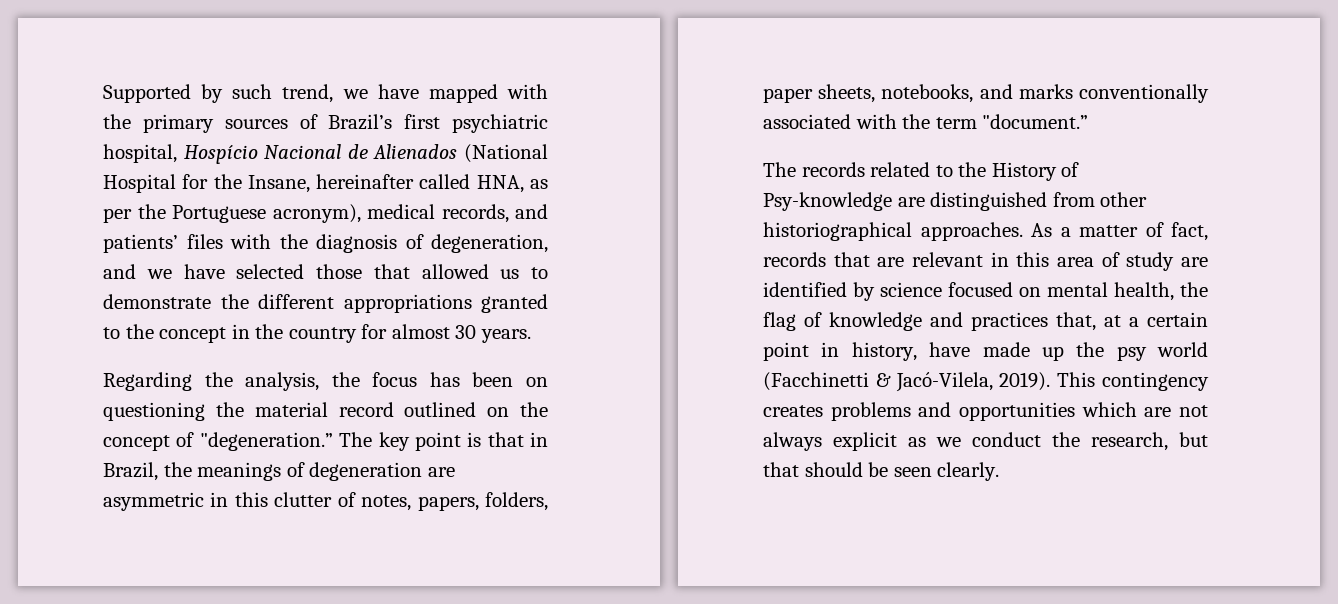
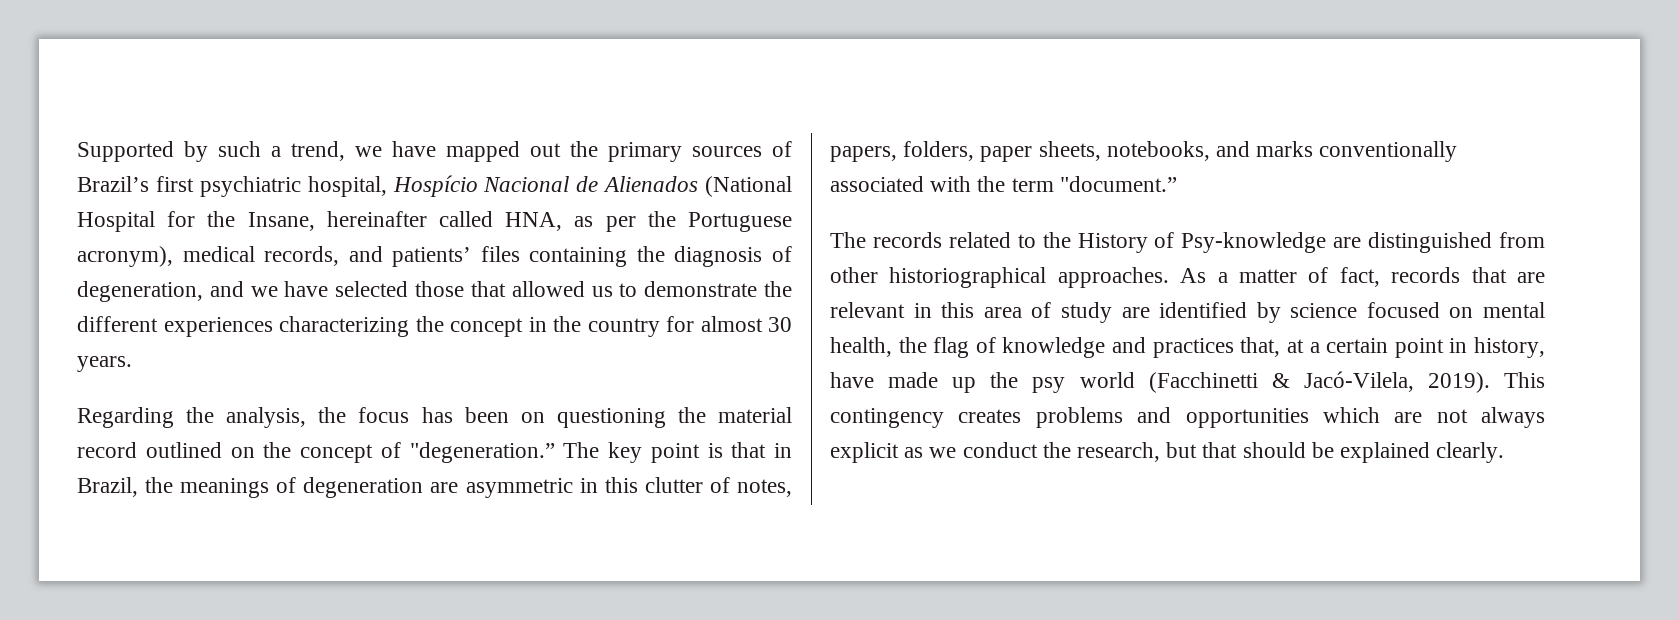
- Supported by such trend, we have mapped with the primary sources of Brazil’s first psychiatric hospital, Hospício Nacional de Alienados (National Hospital for the Insane, hereinafter called HNA, as per the Portuguese acronym), medical records, and patients’ files with the diagnosis of degeneration, and we have selected those that allowed us to demonstrate the different appropriations granted to the concept in the country for almost 30 years.
+ Supported by such a trend, we have mapped out the primary sources of Brazil’s first psychiatric hospital, Hospício Nacional de Alienados (National Hospital for the Insane, hereinafter called HNA, as per the Portuguese acronym), medical records, and patients’ files containing the diagnosis of degeneration, and we have selected those that allowed us to demonstrate the different experiences characterizing the concept in the country for almost 30 years.
- This contingency creates problems and opportunities which are not always explicit as we conduct the research, but that should be seen clearly.
+ This contingency creates problems and opportunities which are not always explicit as we conduct the research, but that should be explained clearly.

